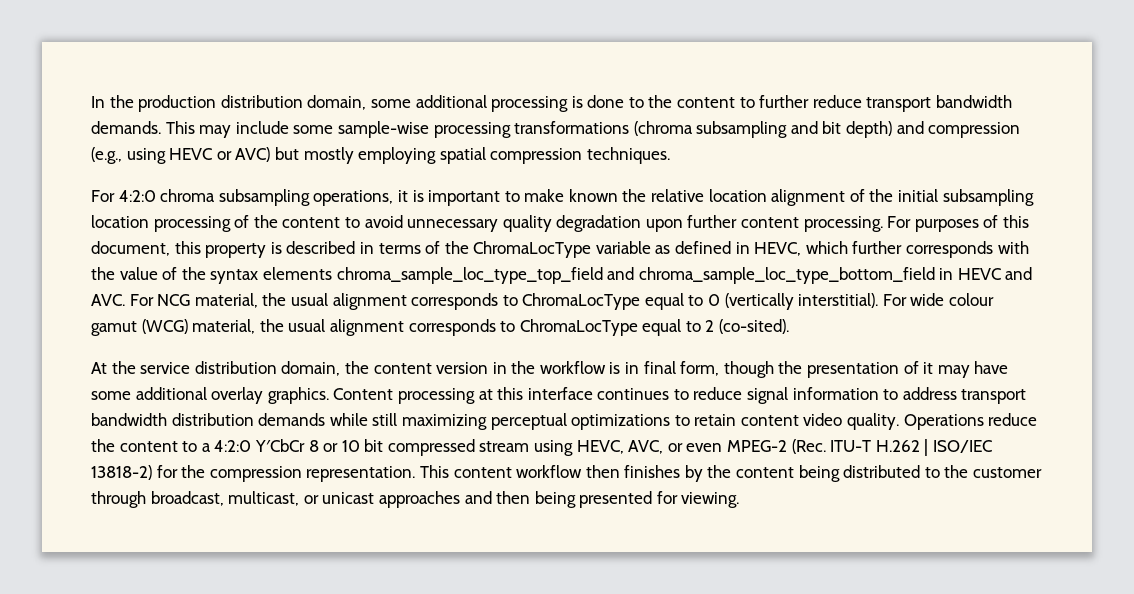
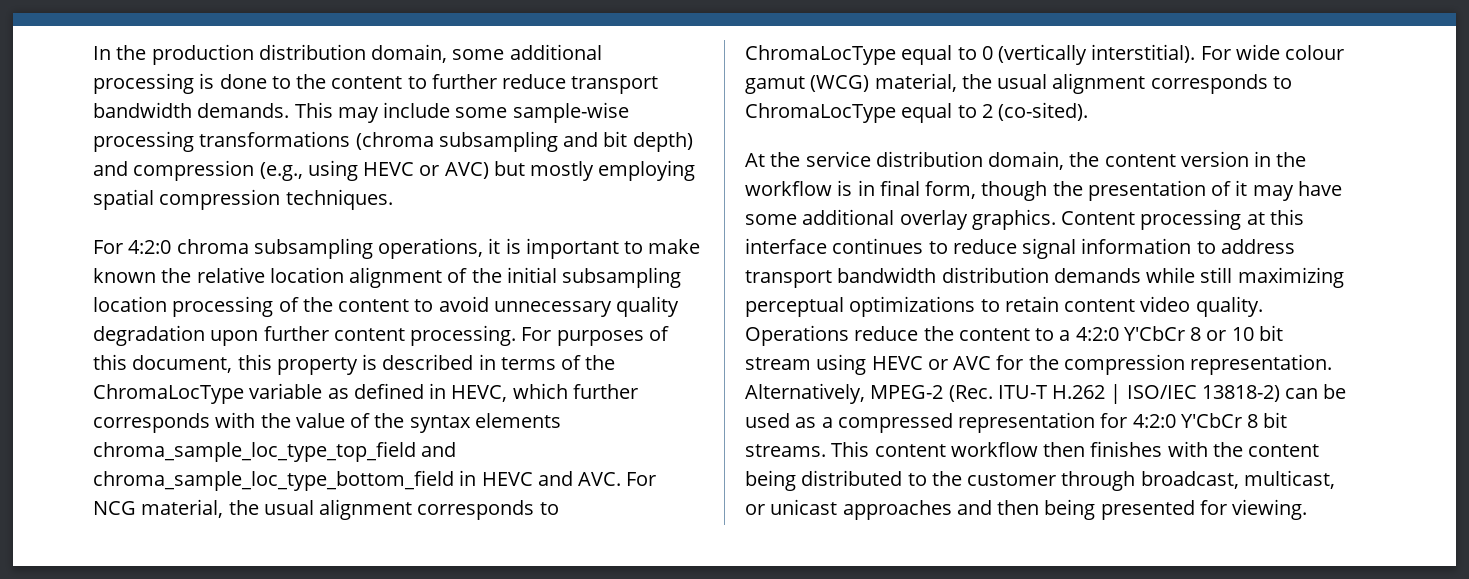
- Operations reduce the content to a 4:2:0 Y′CbCr 8 or 10 bit compressed stream using HEVC, AVC, or even MPEG-2 (Rec. ITU-T H.262 | ISO/IEC 13818-2) for the compression representation.
+ Operations reduce the content to a 4:2:0 Y′CbCr 8 or 10 bit stream using HEVC or AVC for the compression representation. Alternatively, MPEG-2 (Rec. ITU-T H.262 | ISO/IEC 13818-2) can be used as a compressed representation for 4:2:0 Y′CbCr 8 bit streams.
- This content workflow then finishes by the content being distributed to the customer through broadcast, multicast, or unicast approaches and then being presented for viewing.
+ This content workflow then finishes with the content being distributed to the customer through broadcast, multicast, or unicast approaches and then being presented for viewing.

